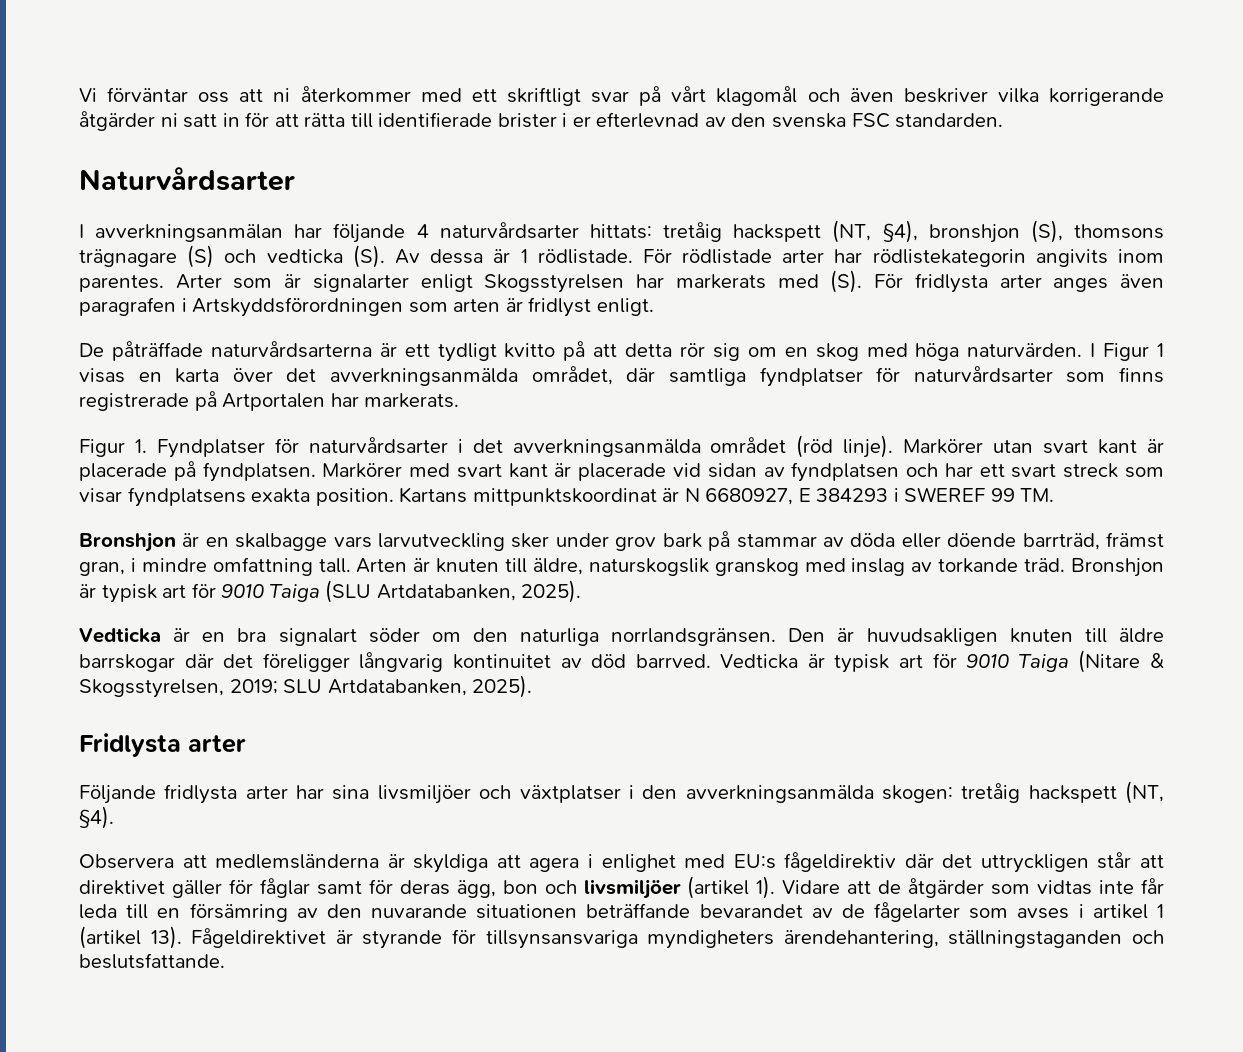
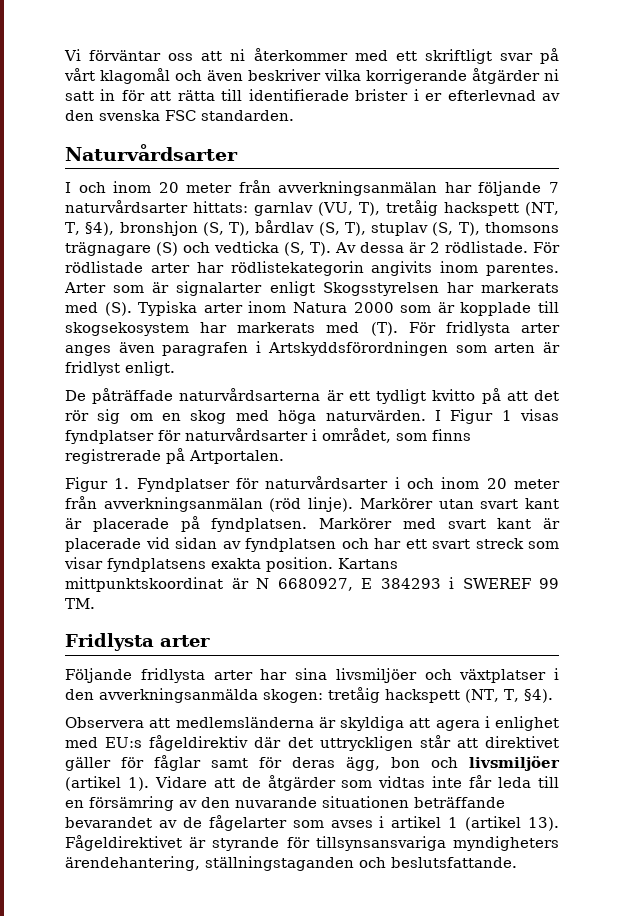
- I avverkningsanmälan har följande 4 naturvårdsarter hittats: tretåig hackspett (NT, §4), bronshjon (S), thomsons trägnagare (S) och vedticka (S). Av dessa är 1 rödlistade.
+ I och inom 20 meter från avverkningsanmälan har följande 7 naturvårdsarter hittats: garnlav (VU, T), tretåig hackspett (NT, T, §4), bronshjon (S, T), bårdlav (S, T), stuplav (S, T), thomsons trägnagare (S) och vedticka (S, T). Av dessa är 2 rödlistade.
- Arter som är signalarter enligt Skogsstyrelsen har markerats med (S). För fridlysta arter anges även paragrafen i Artskyddsförordningen som arten är fridlyst enligt.
+ Arter som är signalarter enligt Skogsstyrelsen har markerats med (S). Typiska arter inom Natura 2000 som är kopplade till skogsekosystem har markerats med (T). För fridlysta arter anges även paragrafen i Artskyddsförordningen som arten är fridlyst enligt.
- De påträffade naturvårdsarterna är ett tydligt kvitto på att detta rör sig om en skog med höga naturvärden.
+ De påträffade naturvårdsarterna är ett tydligt kvitto på att det rör sig om en skog med höga naturvärden.
- I Figur 1 visas en karta över det avverkningsanmälda området, där samtliga fyndplatser för naturvårdsarter som finns registrerade på Artportalen har markerats.
+ I Figur 1 visas fyndplatser för naturvårdsarter i området, som finns registrerade på Artportalen.
- Figur 1. Fyndplatser för naturvårdsarter i det avverkningsanmälda området (röd linje).
+ Figur 1. Fyndplatser för naturvårdsarter i och inom 20 meter från avverkningsanmälan (röd linje).
- Bronshjon är en skalbagge vars larvutveckling sker under grov bark på stammar av döda eller döende barrträd, främst gran, i mindre omfattning tall. Arten är knuten till äldre, naturskogslik granskog med inslag av torkande träd. Bronshjon är typisk art för 9010 Taiga (SLU Artdatabanken, 2025).
- Vedticka är en bra signalart söder om den naturliga norrlandsgränsen. Den är huvudsakligen knuten till äldre barrskogar där det föreligger långvarig kontinuitet av död barrved. Vedticka är typisk art för 9010 Taiga (Nitare & Skogsstyrelsen, 2019; SLU Artdatabanken, 2025).
- Följande fridlysta arter har sina livsmiljöer och växtplatser i den avverkningsanmälda skogen: tretåig hackspett (NT, §4).
+ Följande fridlysta arter har sina livsmiljöer och växtplatser i den avverkningsanmälda skogen: tretåig hackspett (NT, T, §4).

